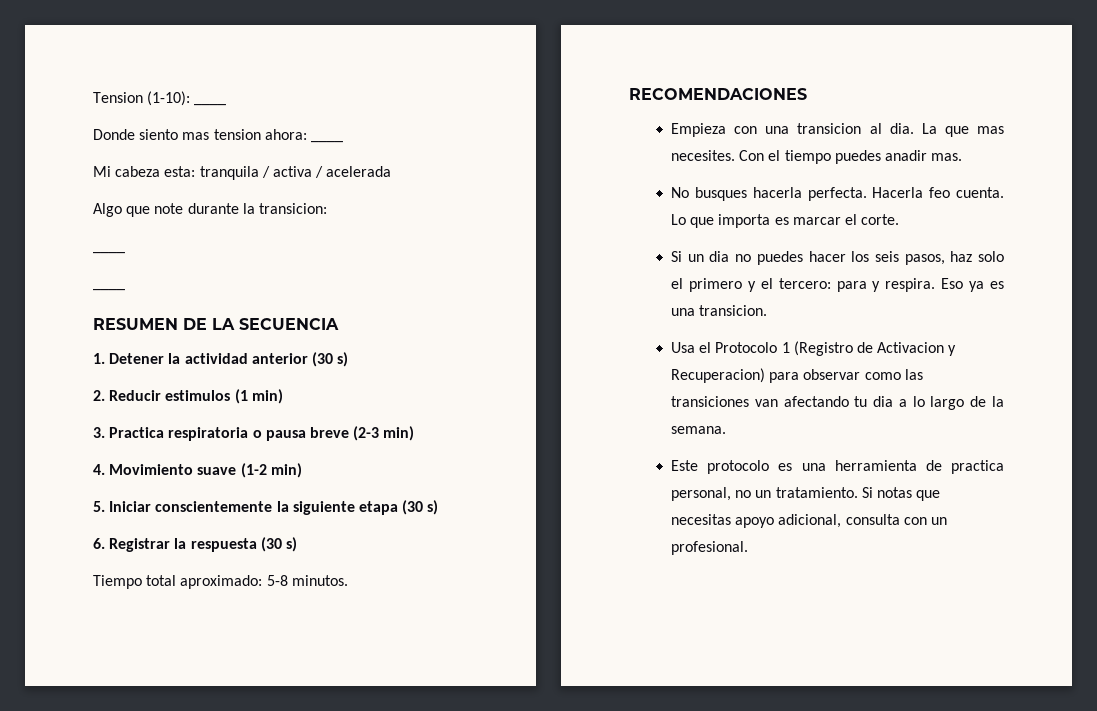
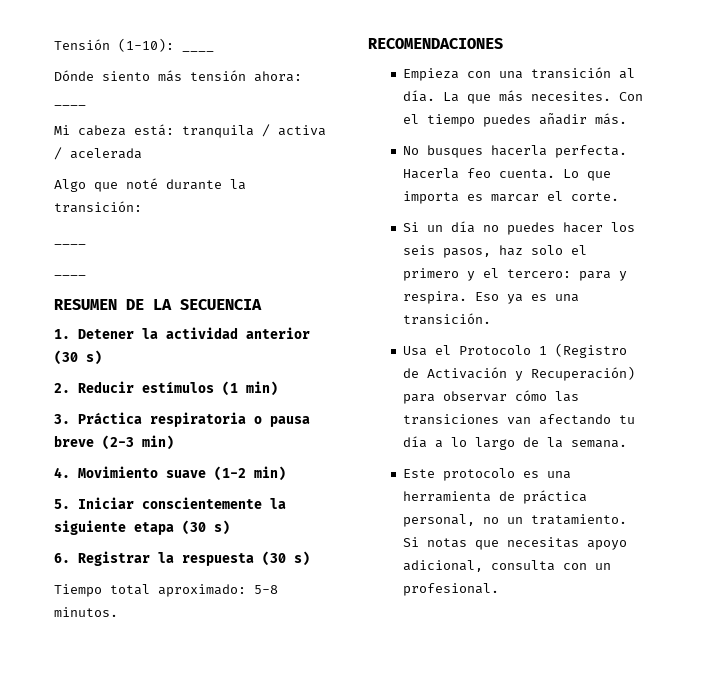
- Tension (1-10): ____
+ Tensión (1-10): ____
- Donde siento mas tension ahora: ____
+ Dónde siento más tensión ahora: ____
- Mi cabeza esta: tranquila / activa / acelerada
+ Mi cabeza está: tranquila / activa / acelerada
- Algo que note durante la transicion:
+ Algo que noté durante la transición:
- 2. Reducir estimulos (1 min)
+ 2. Reducir estímulos (1 min)
- 3. Practica respiratoria o pausa breve (2-3 min)
+ 3. Práctica respiratoria o pausa breve (2-3 min)
- Empieza con una transicion al dia.
+ Empieza con una transición al día.
- La que mas necesites.
+ La que más necesites.
- Con el tiempo puedes anadir mas.
+ Con el tiempo puedes añadir más.
- Si un dia no puedes hacer los seis pasos, haz solo el primero y el tercero: para y respira.
+ Si un día no puedes hacer los seis pasos, haz solo el primero y el tercero: para y respira.
- Eso ya es una transicion.
+ Eso ya es una transición.
- Usa el Protocolo 1 (Registro de Activacion y Recuperacion) para observar como las transiciones van afectando tu dia a lo largo de la semana.
+ Usa el Protocolo 1 (Registro de Activación y Recuperación) para observar cómo las transiciones van afectando tu día a lo largo de la semana.
- Este protocolo es una herramienta de practica personal, no un tratamiento.
+ Este protocolo es una herramienta de práctica personal, no un tratamiento.

